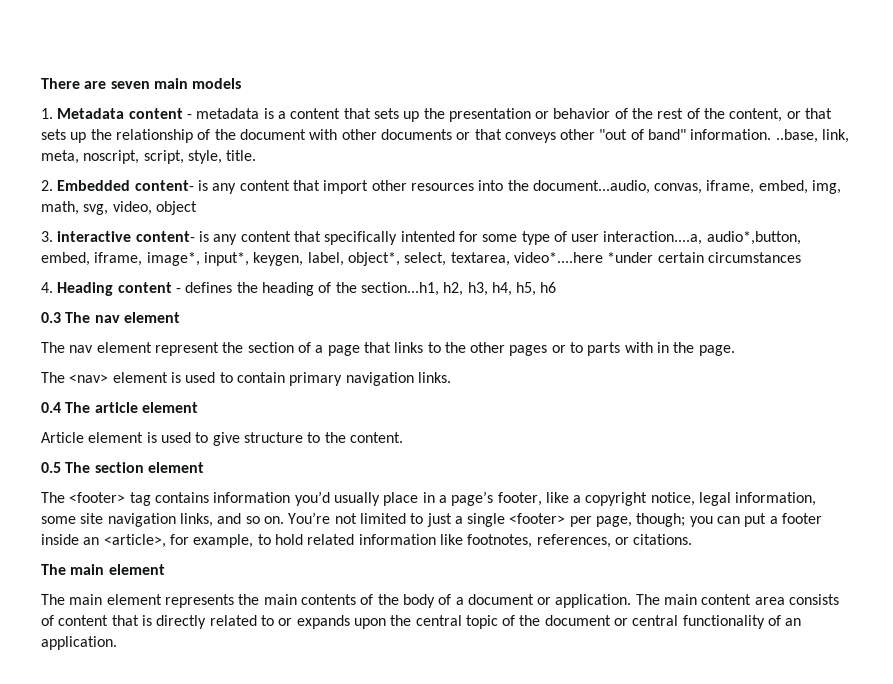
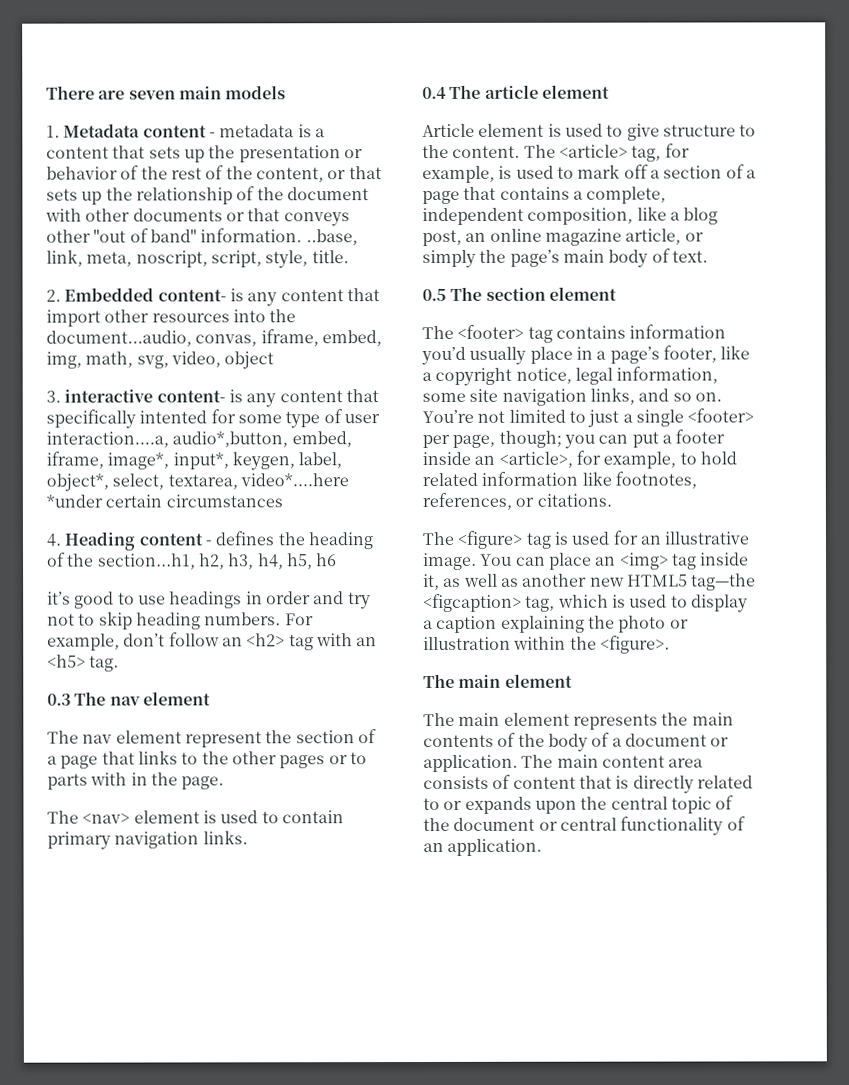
+ it’s good to use headings in order and try not to skip heading numbers. For example, don’t follow an <h2> tag with an <h5> tag.
+ The <article> tag, for example, is used to mark off a section of a page that contains a complete, independent composition, like a blog post, an online magazine article, or simply the page’s main body of text.
+ The <figure> tag is used for an illustrative image. You can place an <img> tag inside it, as well as another new HTML5 tag—the <figcaption> tag, which is used to display a caption explaining the photo or illustration within the <figure>.

